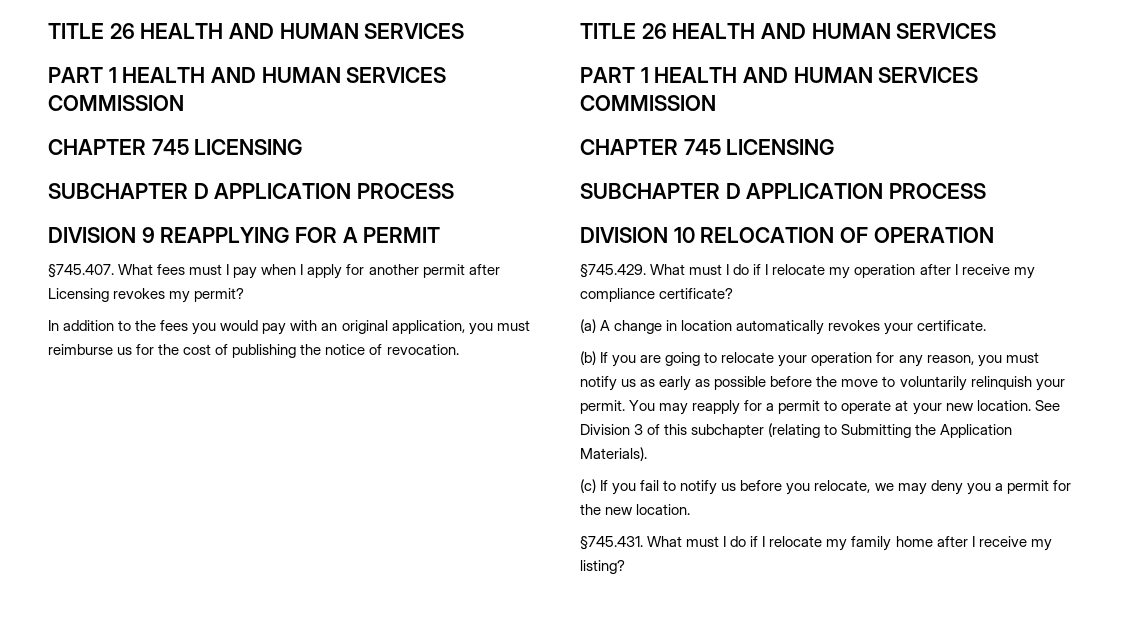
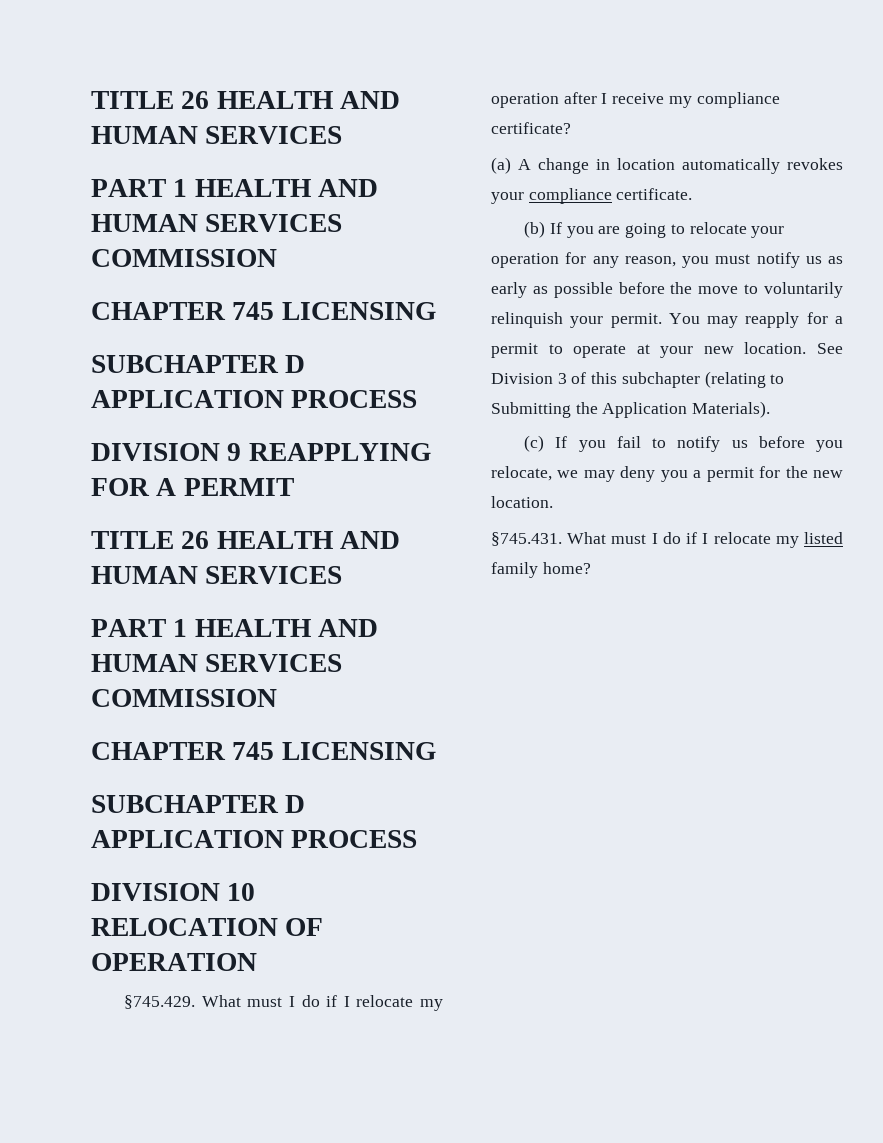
- §745.407. What fees must I pay when I apply for another permit after Licensing revokes my permit?
- In addition to the fees you would pay with an original application, you must reimburse us for the cost of publishing the notice of revocation.
- (a) A change in location automatically revokes your certificate.
+ (a) A change in location automatically revokes your compliance certificate.
- §745.431. What must I do if I relocate my family home after I receive my listing?
+ §745.431. What must I do if I relocate my listed family home?

